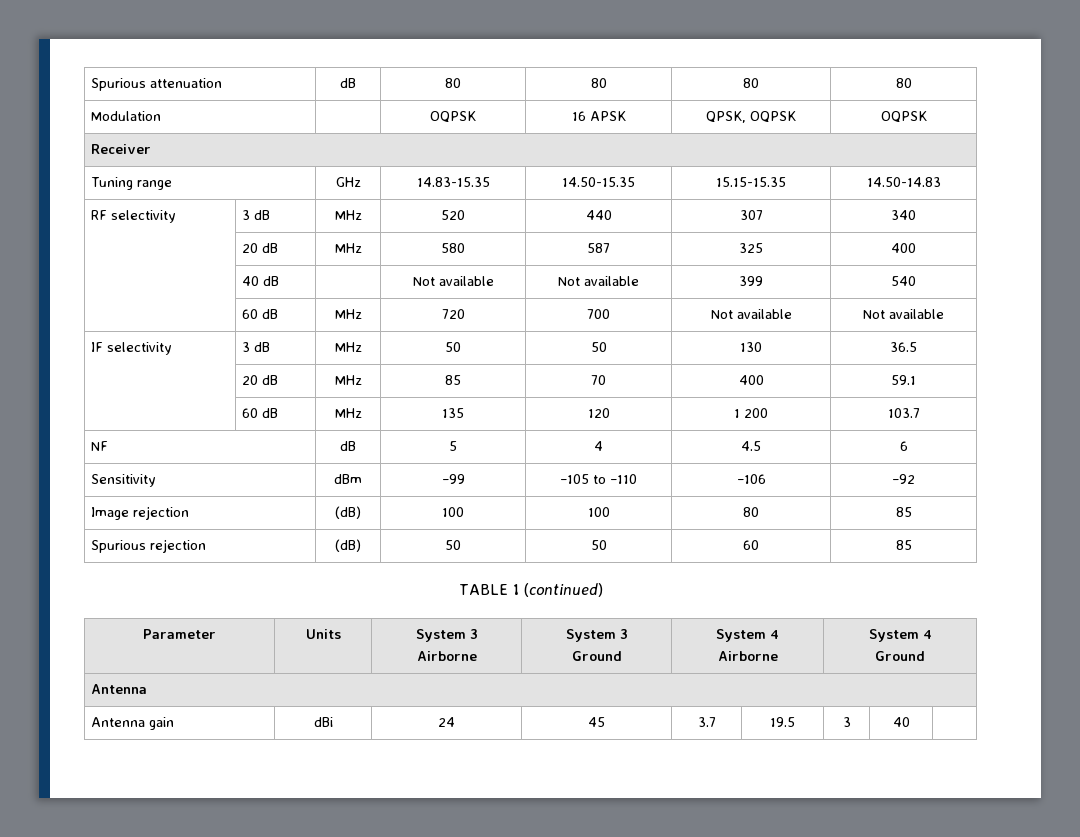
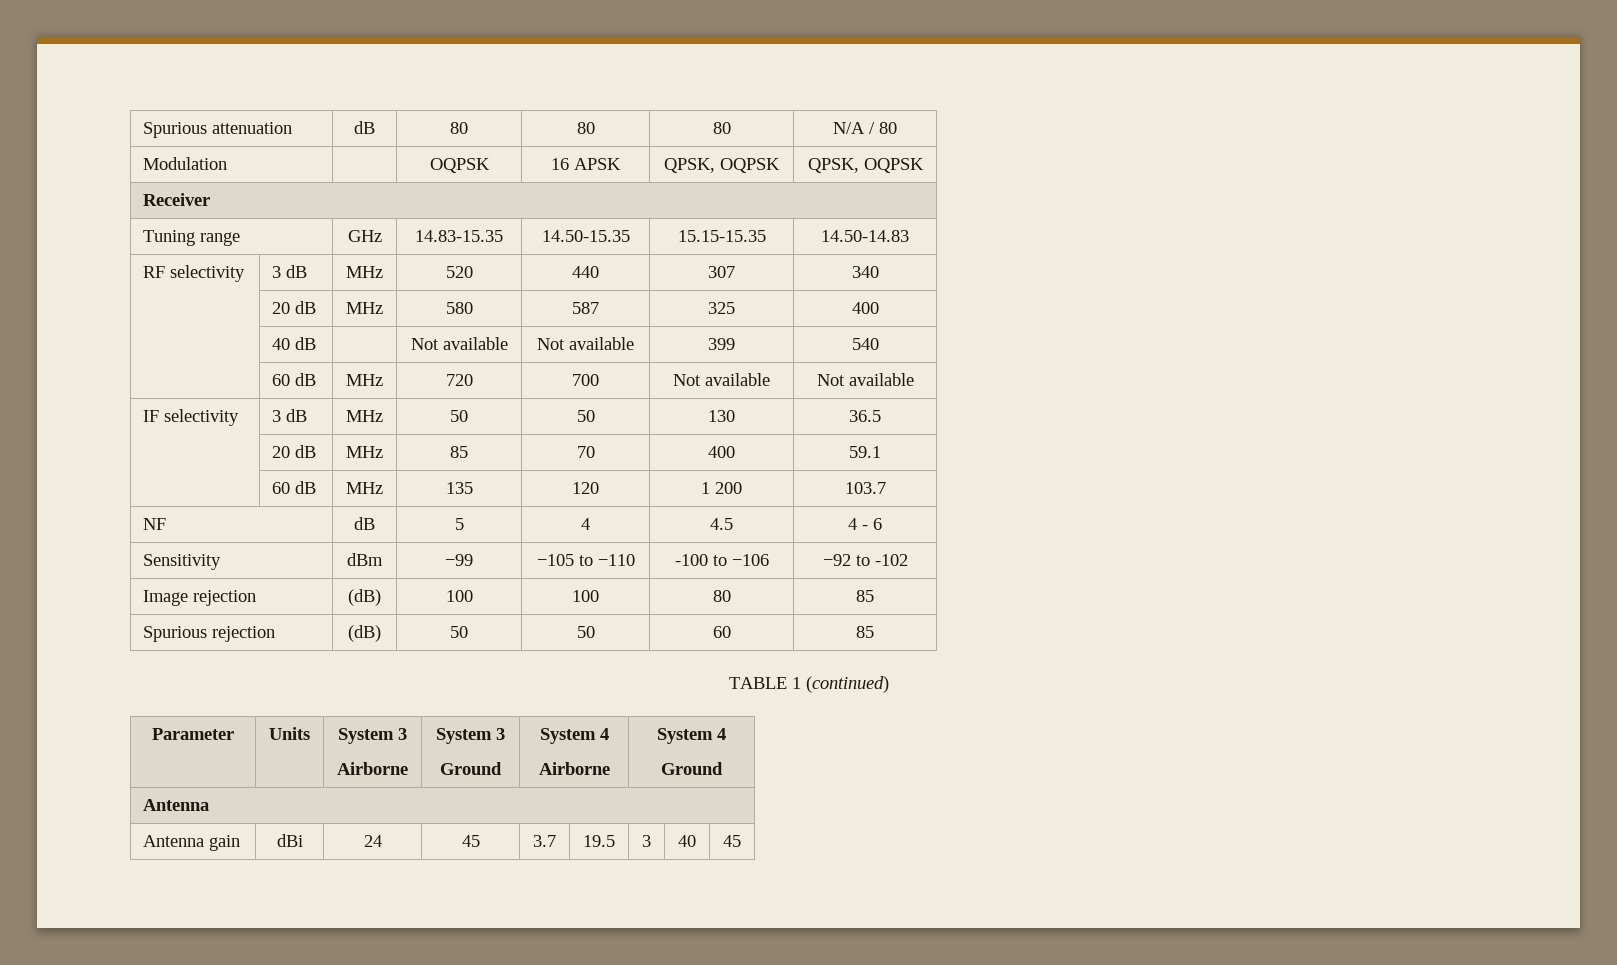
- Spurious attenuation | dB | 80 | 80 | 80 | 80
+ Spurious attenuation | dB | 80 | 80 | 80 | N/A / 80
- Modulation | | OQPSK | 16 APSK | QPSK, OQPSK | OQPSK
+ Modulation | | OQPSK | 16 APSK | QPSK, OQPSK | QPSK, OQPSK
- NF | dB | 5 | 4 | 4.5 | 6
+ NF | dB | 5 | 4 | 4.5 | 4 - 6
- Sensitivity | dBm | −99 | −105 to −110 | −106 | −92
+ Sensitivity | dBm | −99 | −105 to −110 | -100 to −106 | −92 to -102
- Antenna gain | dBi | 24 | 45 | 3.7 | 19.5 | 3 | 40 |
+ Antenna gain | dBi | 24 | 45 | 3.7 | 19.5 | 3 | 40 | 45

